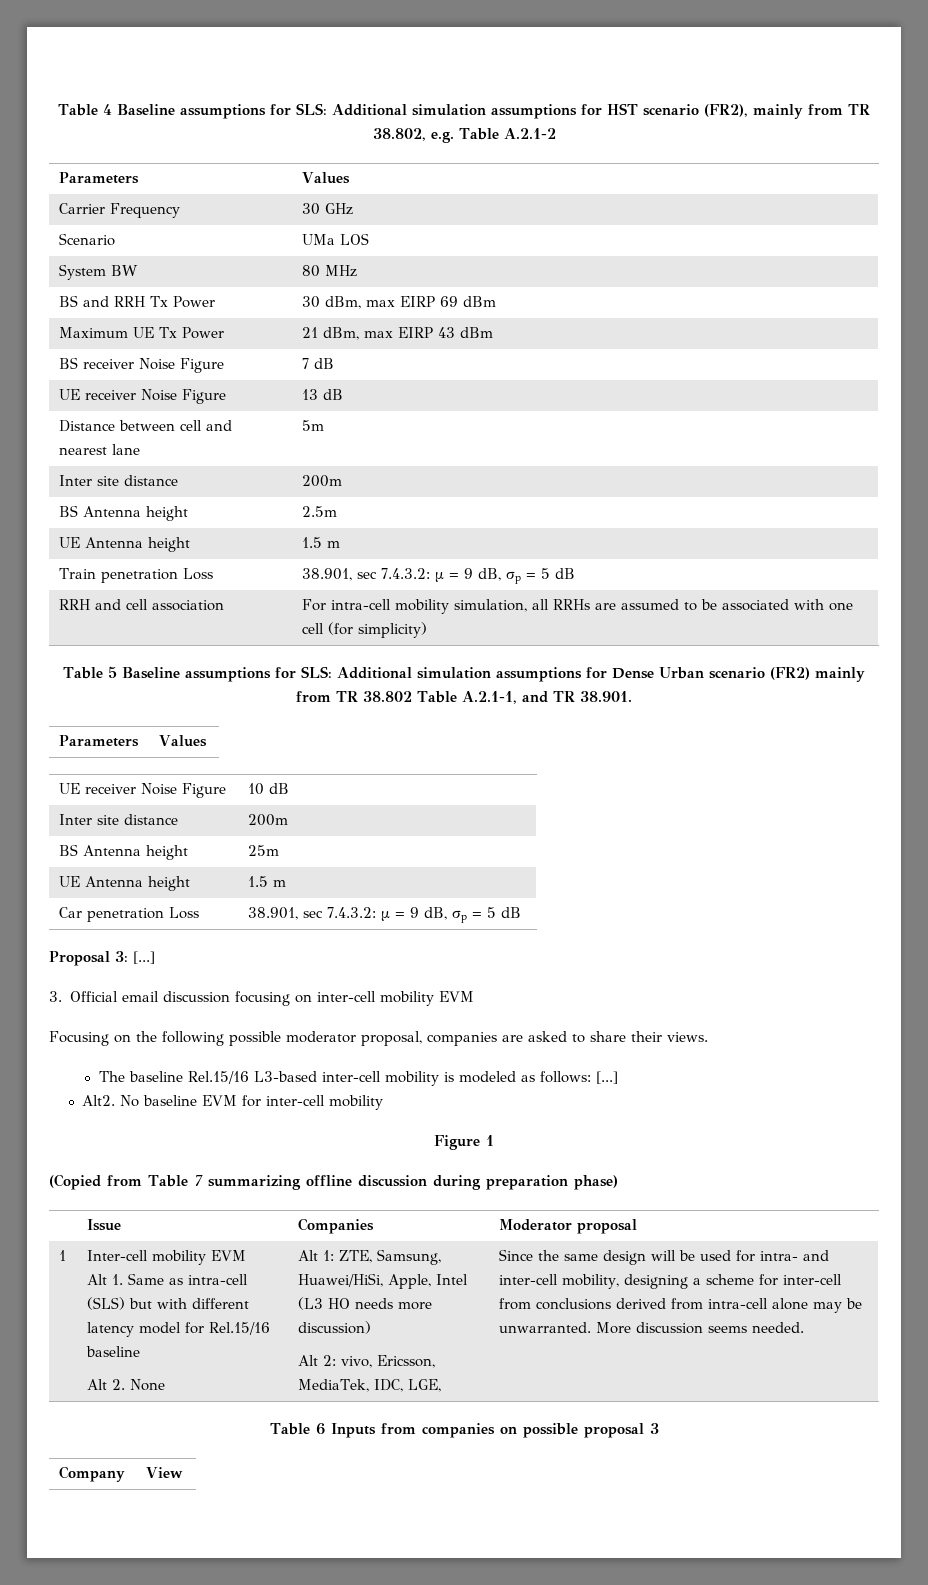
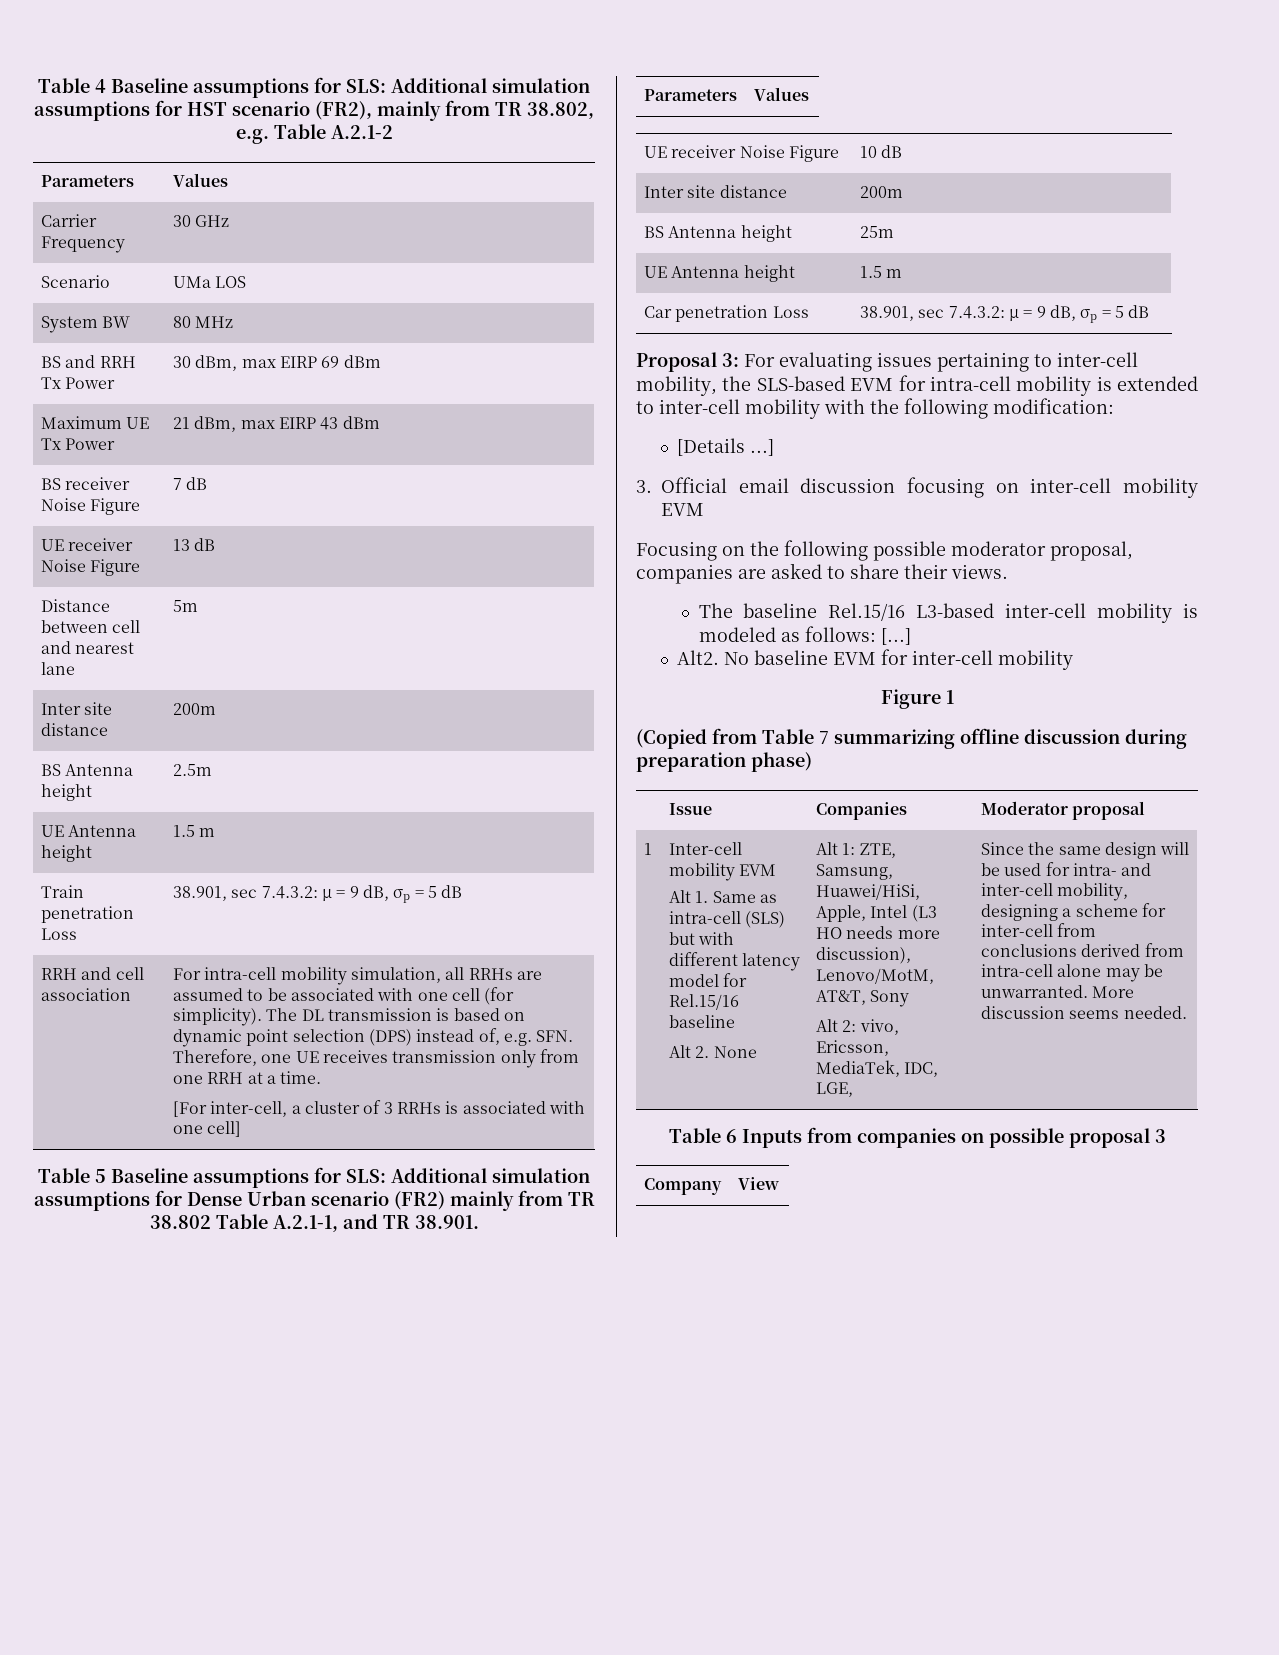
- For intra-cell mobility simulation, all RRHs are assumed to be associated with one cell (for simplicity)
+ For intra-cell mobility simulation, all RRHs are assumed to be associated with one cell (for simplicity). The DL transmission is based on dynamic point selection (DPS) instead of, e.g. SFN. Therefore, one UE receives transmission only from one RRH at a time.
+ [For inter-cell, a cluster of 3 RRHs is associated with one cell]
- Proposal 3: [...]
+ Proposal 3: For evaluating issues pertaining to inter-cell mobility, the SLS-based EVM for intra-cell mobility is extended to inter-cell mobility with the following modification:
+ [Details ...]
- Alt 1: ZTE, Samsung, Huawei/HiSi, Apple, Intel (L3 HO needs more discussion)
+ Alt 1: ZTE, Samsung, Huawei/HiSi, Apple, Intel (L3 HO needs more discussion), Lenovo/MotM, AT&T, Sony

